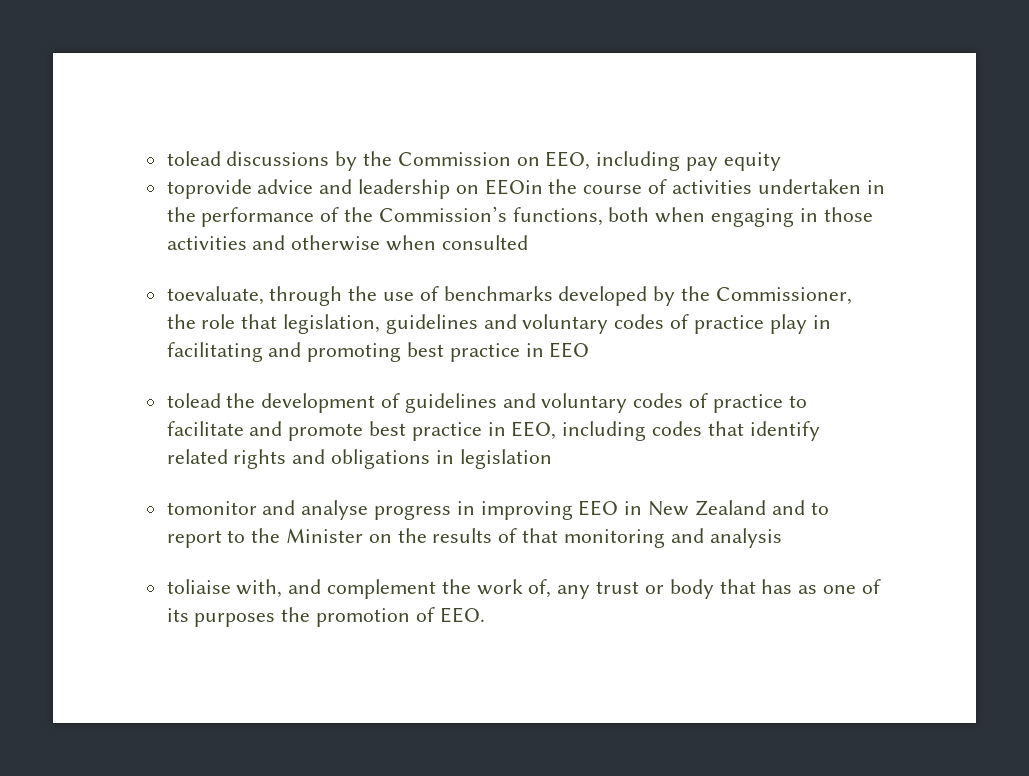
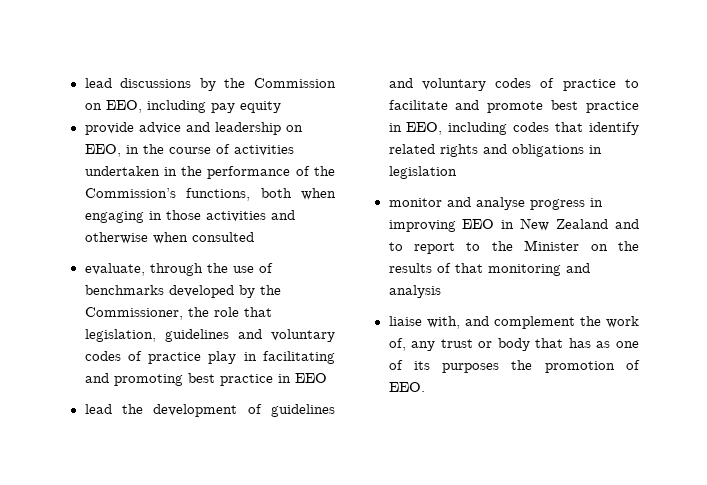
- tolead discussions by the Commission on EEO, including pay equity
+ lead discussions by the Commission on EEO, including pay equity
- toprovide advice and leadership on EEOin the course of activities undertaken in the performance of the Commission’s functions, both when engaging in those activities and otherwise when consulted
+ provide advice and leadership on EEO, in the course of activities undertaken in the performance of the Commission’s functions, both when engaging in those activities and otherwise when consulted
- toevaluate, through the use of benchmarks developed by the Commissioner, the role that legislation, guidelines and voluntary codes of practice play in facilitating and promoting best practice in EEO
+ evaluate, through the use of benchmarks developed by the Commissioner, the role that legislation, guidelines and voluntary codes of practice play in facilitating and promoting best practice in EEO
- tolead the development of guidelines and voluntary codes of practice to facilitate and promote best practice in EEO, including codes that identify related rights and obligations in legislation
+ lead the development of guidelines and voluntary codes of practice to facilitate and promote best practice in EEO, including codes that identify related rights and obligations in legislation
- tomonitor and analyse progress in improving EEO in New Zealand and to report to the Minister on the results of that monitoring and analysis
+ monitor and analyse progress in improving EEO in New Zealand and to report to the Minister on the results of that monitoring and analysis
- toliaise with, and complement the work of, any trust or body that has as one of its purposes the promotion of EEO.
+ liaise with, and complement the work of, any trust or body that has as one of its purposes the promotion of EEO.

